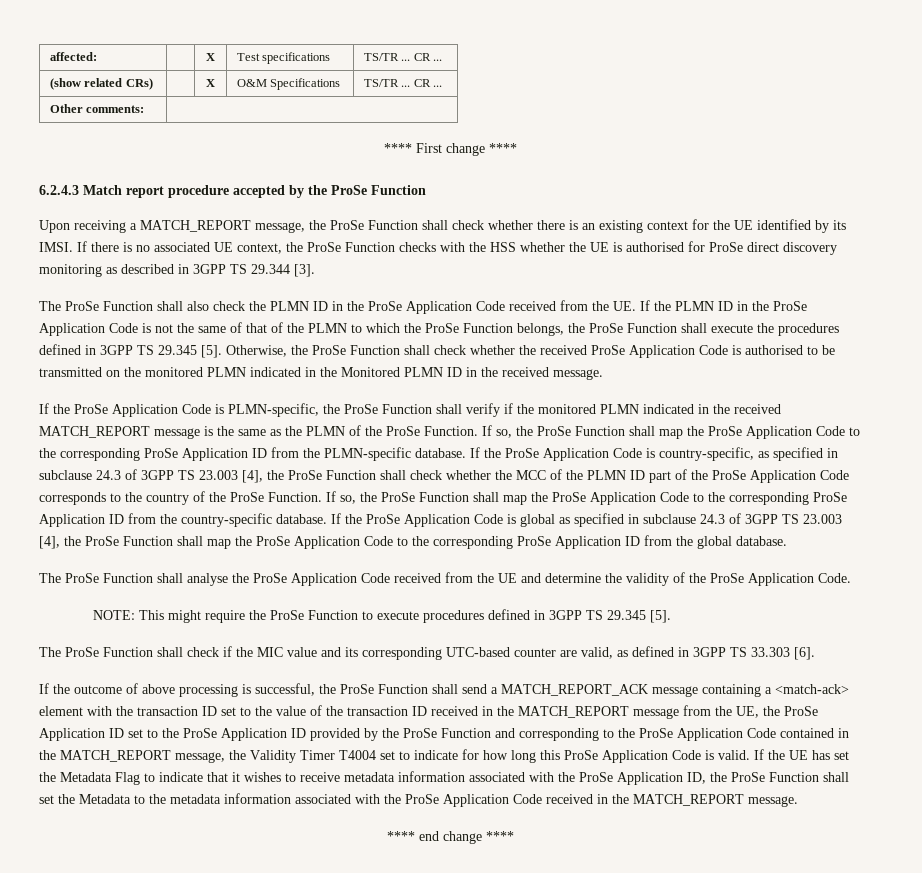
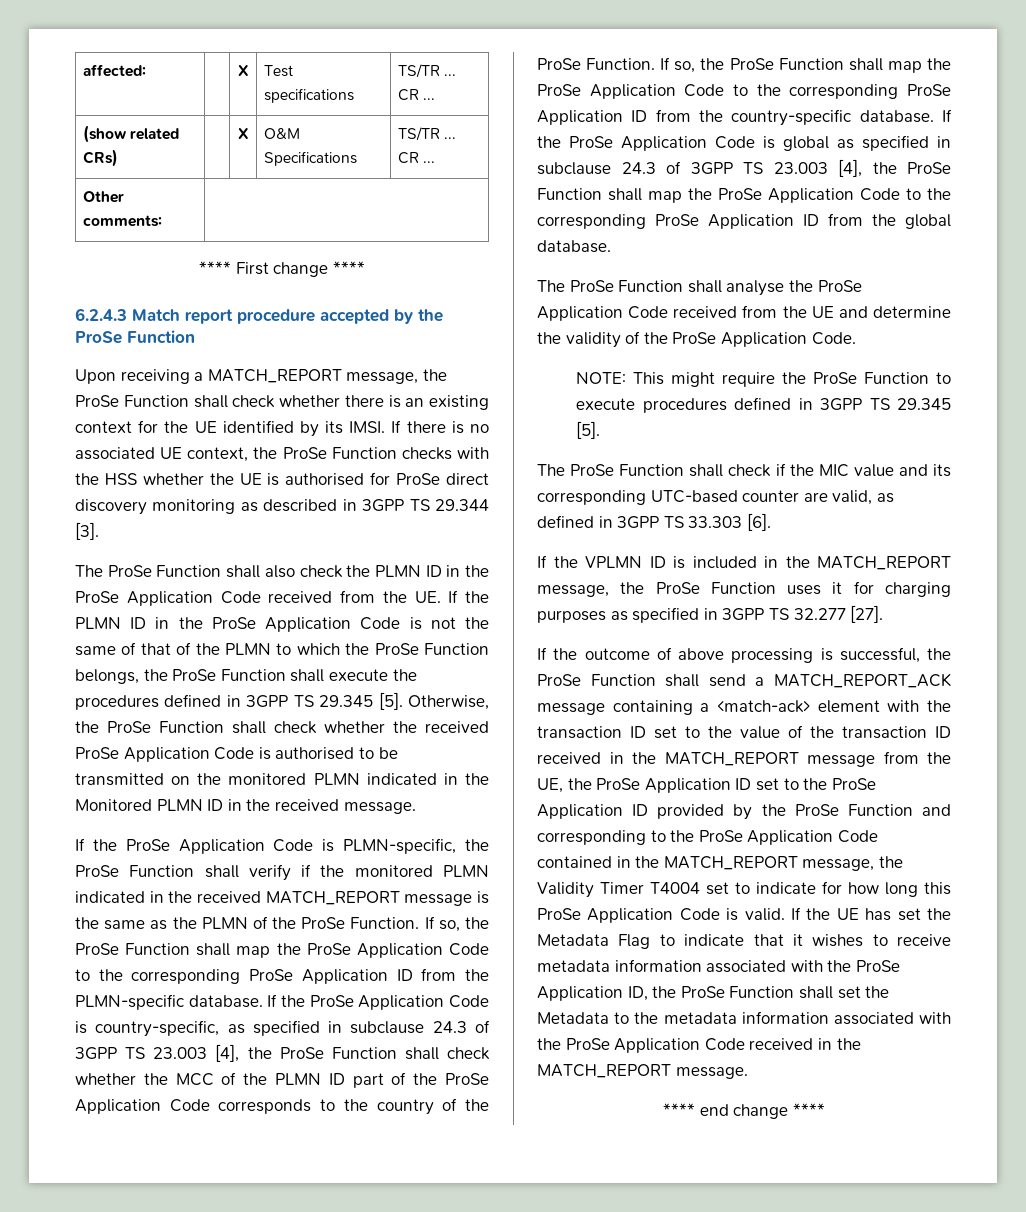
+ If the VPLMN ID is included in the MATCH_REPORT message, the ProSe Function uses it for charging purposes as specified in 3GPP TS 32.277 [27].

